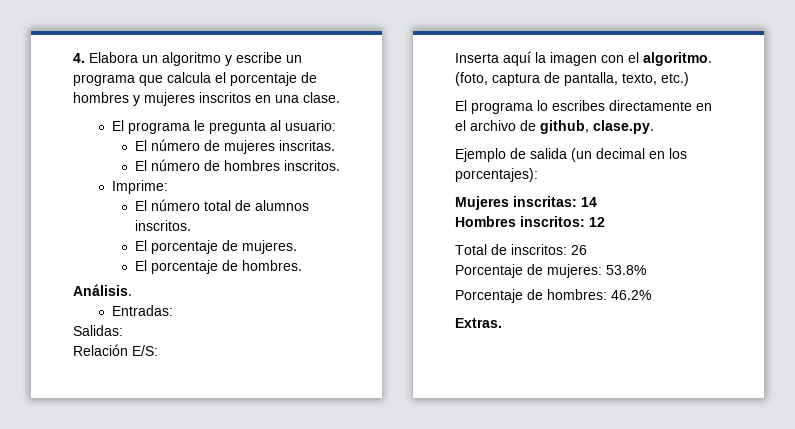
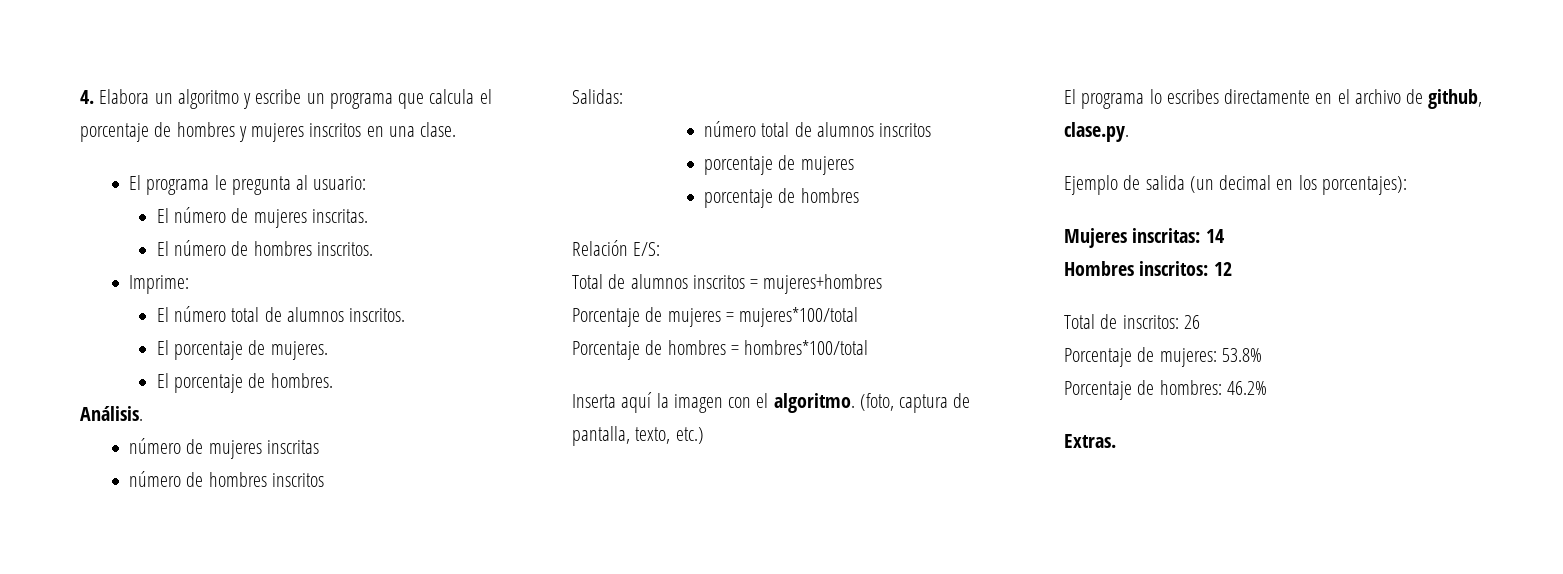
- Entradas:
+ número de mujeres inscritas
+ número de hombres inscritos
  Salidas:
+ número total de alumnos inscritos
+ porcentaje de mujeres
+ porcentaje de hombres
  Relación E/S:
+ Total de alumnos inscritos = mujeres+hombres
+ Porcentaje de mujeres = mujeres*100/total
+ Porcentaje de hombres = hombres*100/total

